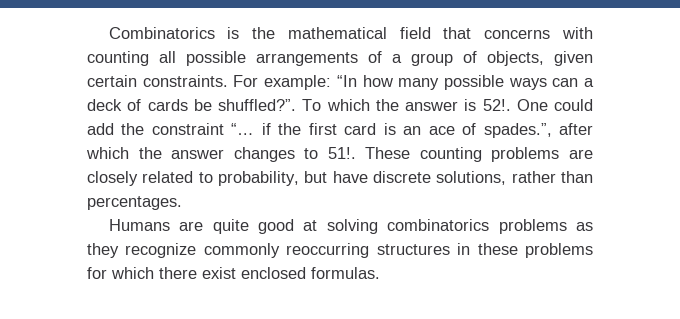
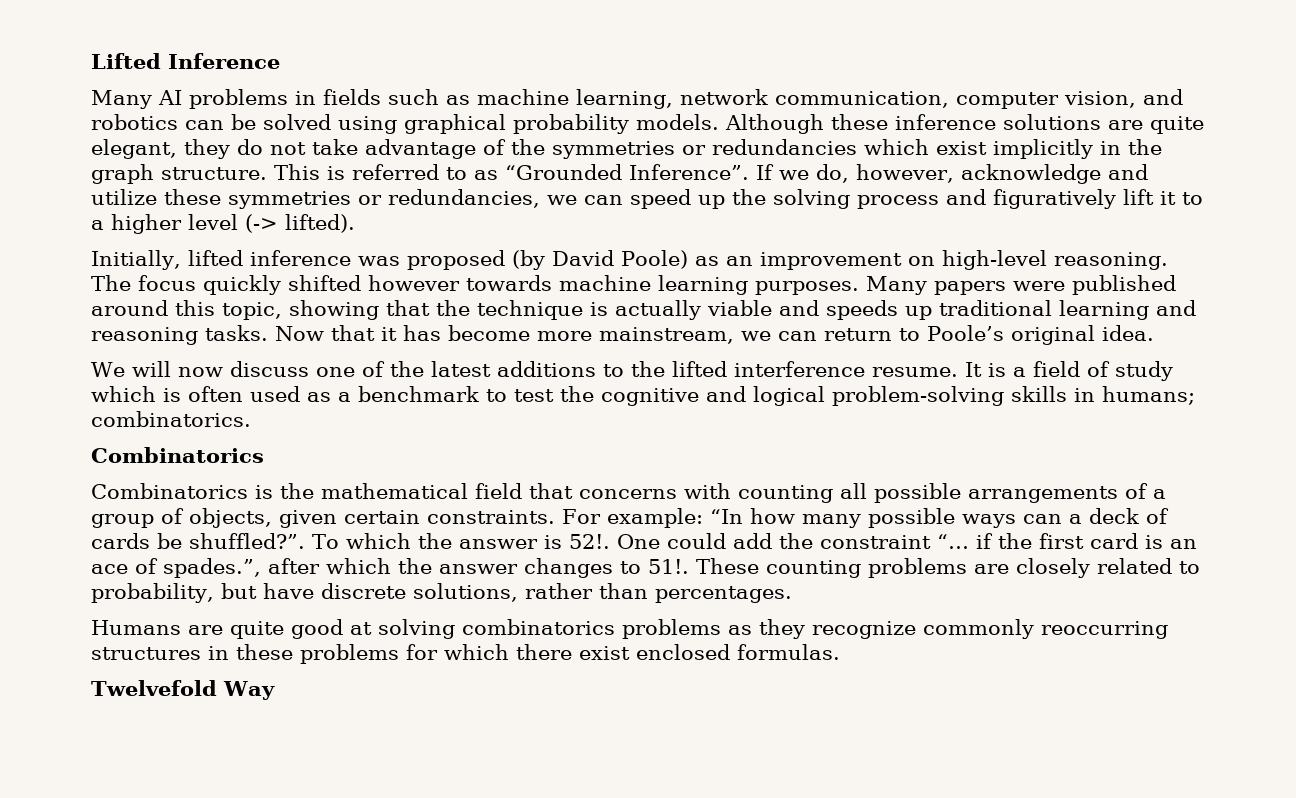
+ Lifted Inference
+ Many AI problems in fields such as machine learning, network communication, computer vision, and robotics can be solved using graphical probability models. Although these inference solutions are quite elegant, they do not take advantage of the symmetries or redundancies which exist implicitly in the graph structure. This is referred to as “Grounded Inference”. If we do, however, acknowledge and utilize these symmetries or redundancies, we can speed up the solving process and figuratively lift it to a higher level (-> lifted).
+ Initially, lifted inference was proposed (by David Poole) as an improvement on high-level reasoning. The focus quickly shifted however towards machine learning purposes. Many papers were published around this topic, showing that the technique is actually viable and speeds up traditional learning and reasoning tasks. Now that it has become more mainstream, we can return to Poole’s original idea.
+ We will now discuss one of the latest additions to the lifted interference resume. It is a field of study which is often used as a benchmark to test the cognitive and logical problem-solving skills in humans; combinatorics.
+ Combinatorics
+ Twelvefold Way

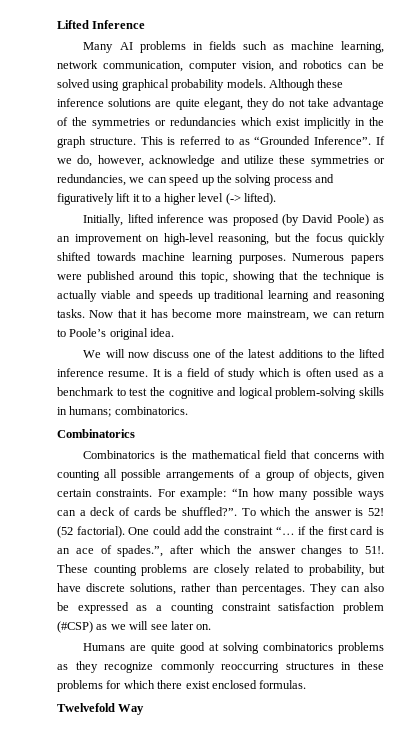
- Initially, lifted inference was proposed (by David Poole) as an improvement on high-level reasoning. The focus quickly shifted however towards machine learning purposes.
+ Initially, lifted inference was proposed (by David Poole) as an improvement on high-level reasoning, but the focus quickly shifted towards machine learning purposes.
- Many papers were published around this topic, showing that the technique is actually viable and speeds up traditional learning and reasoning tasks.
+ Numerous papers were published around this topic, showing that the technique is actually viable and speeds up traditional learning and reasoning tasks.
- We will now discuss one of the latest additions to the lifted interference resume.
+ We will now discuss one of the latest additions to the lifted inference resume.
- To which the answer is 52!.
+ To which the answer is 52! (52 factorial).
+ They can also be expressed as a counting constraint satisfaction problem (#CSP) as we will see later on.

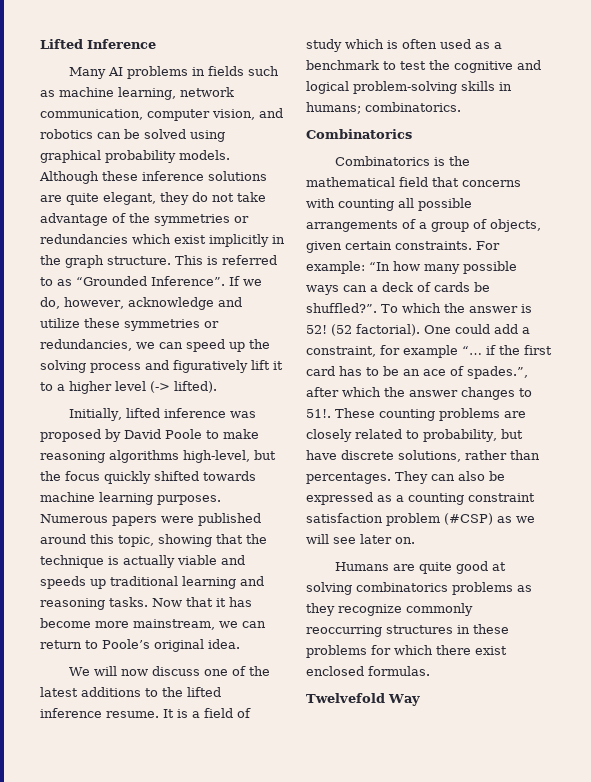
- Initially, lifted inference was proposed (by David Poole) as an improvement on high-level reasoning, but the focus quickly shifted towards machine learning purposes.
+ Initially, lifted inference was proposed by David Poole to make reasoning algorithms high-level, but the focus quickly shifted towards machine learning purposes.
- One could add the constraint “… if the first card is an ace of spades.”, after which the answer changes to 51!.
+ One could add a constraint, for example “… if the first card has to be an ace of spades.”, after which the answer changes to 51!.

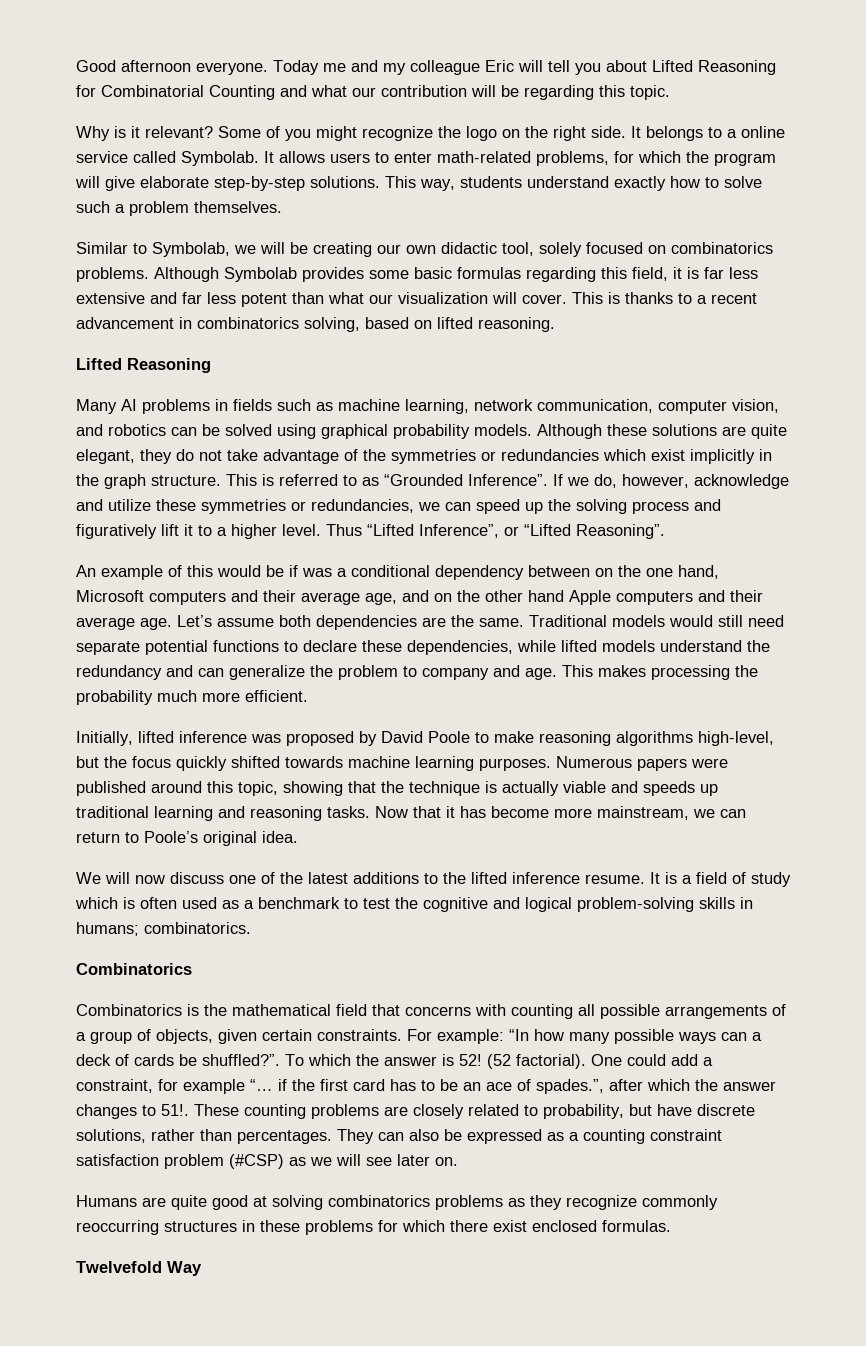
- Lifted Inference
+ Good afternoon everyone. Today me and my colleague Eric will tell you about Lifted Reasoning for Combinatorial Counting and what our contribution will be regarding this topic.
+ Why is it relevant? Some of you might recognize the logo on the right side. It belongs to a online service called Symbolab. It allows users to enter math-related problems, for which the program will give elaborate step-by-step solutions. This way, students understand exactly how to solve such a problem themselves.
+ Similar to Symbolab, we will be creating our own didactic tool, solely focused on combinatorics problems. Although Symbolab provides some basic formulas regarding this field, it is far less extensive and far less potent than what our visualization will cover. This is thanks to a recent advancement in combinatorics solving, based on lifted reasoning.
+ Lifted Reasoning
- Although these inference solutions are quite elegant, they do not take advantage of the symmetries or redundancies which exist implicitly in the graph structure.
+ Although these solutions are quite elegant, they do not take advantage of the symmetries or redundancies which exist implicitly in the graph structure.
- If we do, however, acknowledge and utilize these symmetries or redundancies, we can speed up the solving process and figuratively lift it to a higher level (-> lifted).
+ If we do, however, acknowledge and utilize these symmetries or redundancies, we can speed up the solving process and figuratively lift it to a higher level. Thus “Lifted Inference”, or “Lifted Reasoning”.
+ An example of this would be if was a conditional dependency between on the one hand, Microsoft computers and their average age, and on the other hand Apple computers and their average age. Let’s assume both dependencies are the same. Traditional models would still need separate potential functions to declare these dependencies, while lifted models understand the redundancy and can generalize the problem to company and age. This makes processing the probability much more efficient.

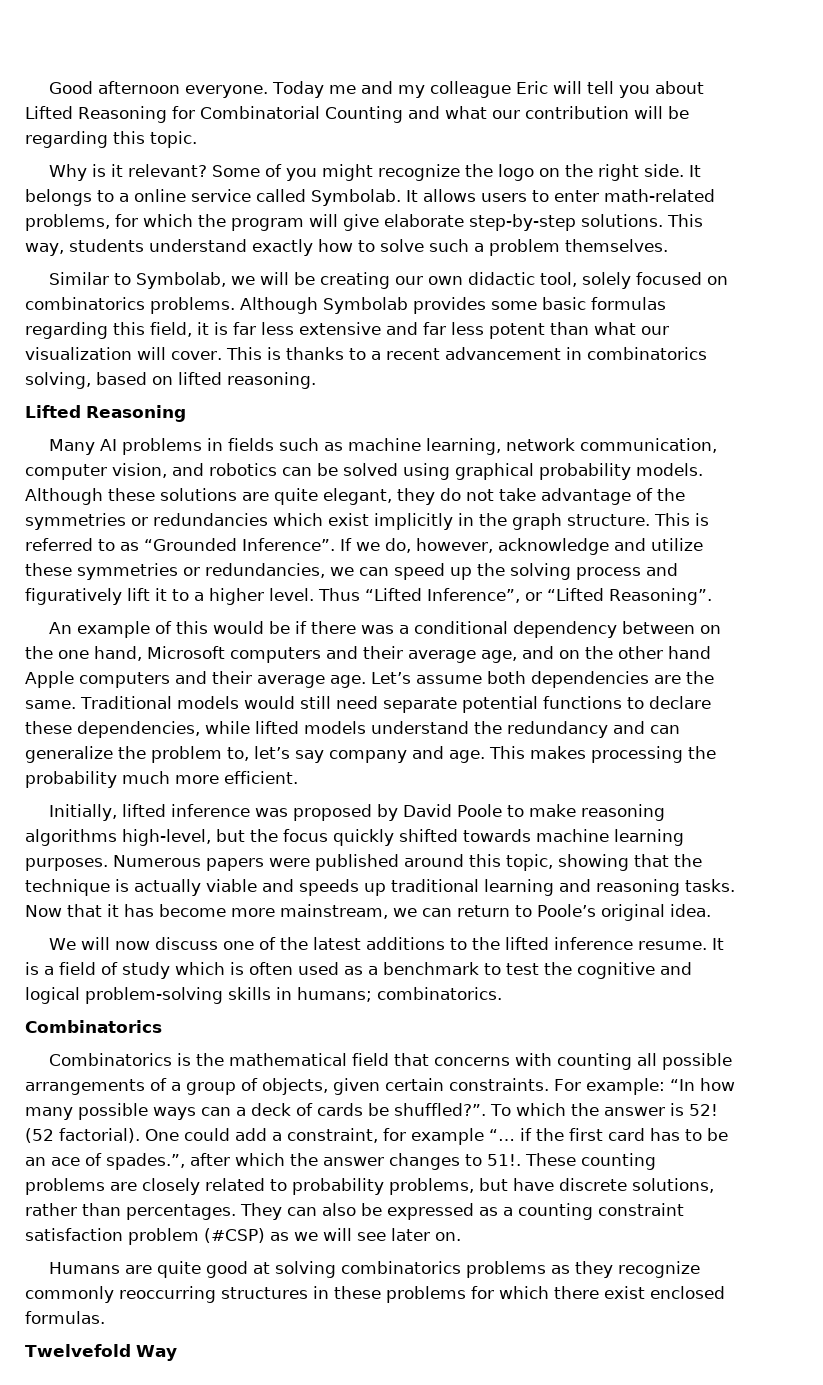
- An example of this would be if was a conditional dependency between on the one hand, Microsoft computers and their average age, and on the other hand Apple computers and their average age.
+ An example of this would be if there was a conditional dependency between on the one hand, Microsoft computers and their average age, and on the other hand Apple computers and their average age.
- Traditional models would still need separate potential functions to declare these dependencies, while lifted models understand the redundancy and can generalize the problem to company and age.
+ Traditional models would still need separate potential functions to declare these dependencies, while lifted models understand the redundancy and can generalize the problem to, let’s say company and age.
- These counting problems are closely related to probability, but have discrete solutions, rather than percentages.
+ These counting problems are closely related to probability problems, but have discrete solutions, rather than percentages.

